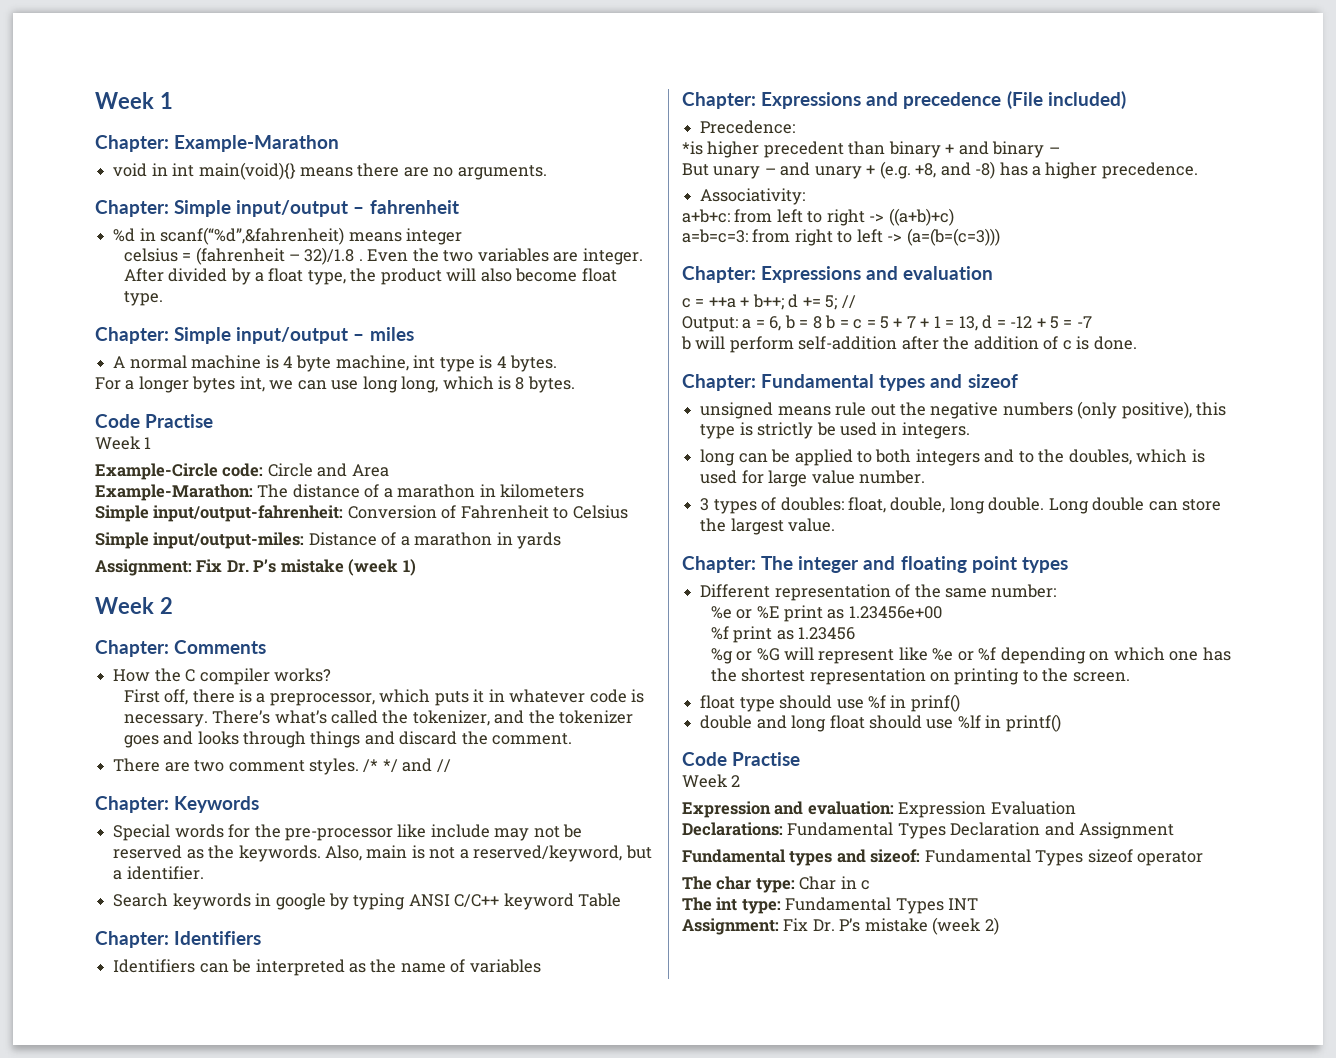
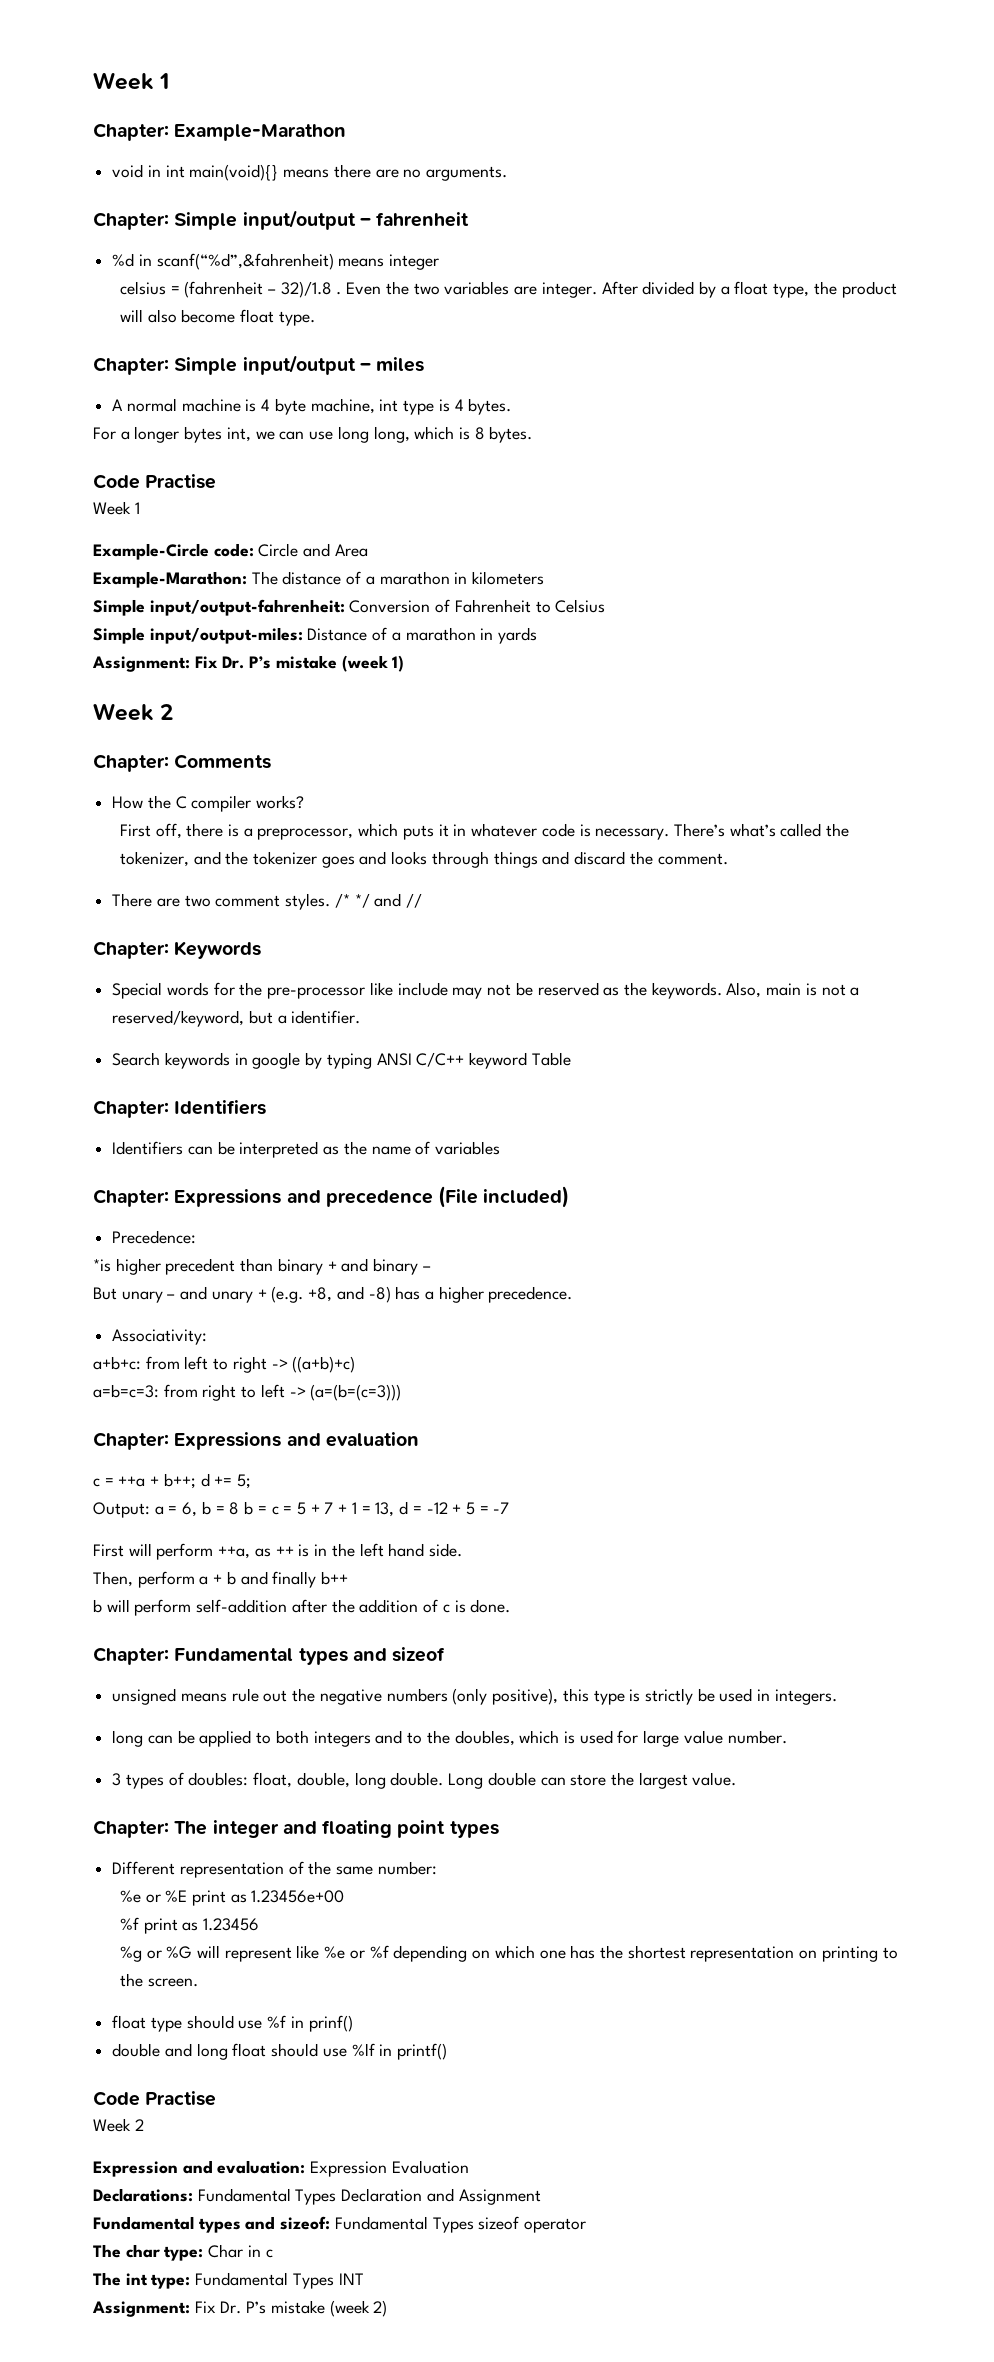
- c = ++a + b++; d += 5; //
+ c = ++a + b++; d += 5;
+ First will perform ++a, as ++ is in the left hand side.
+ Then, perform a + b and finally b++

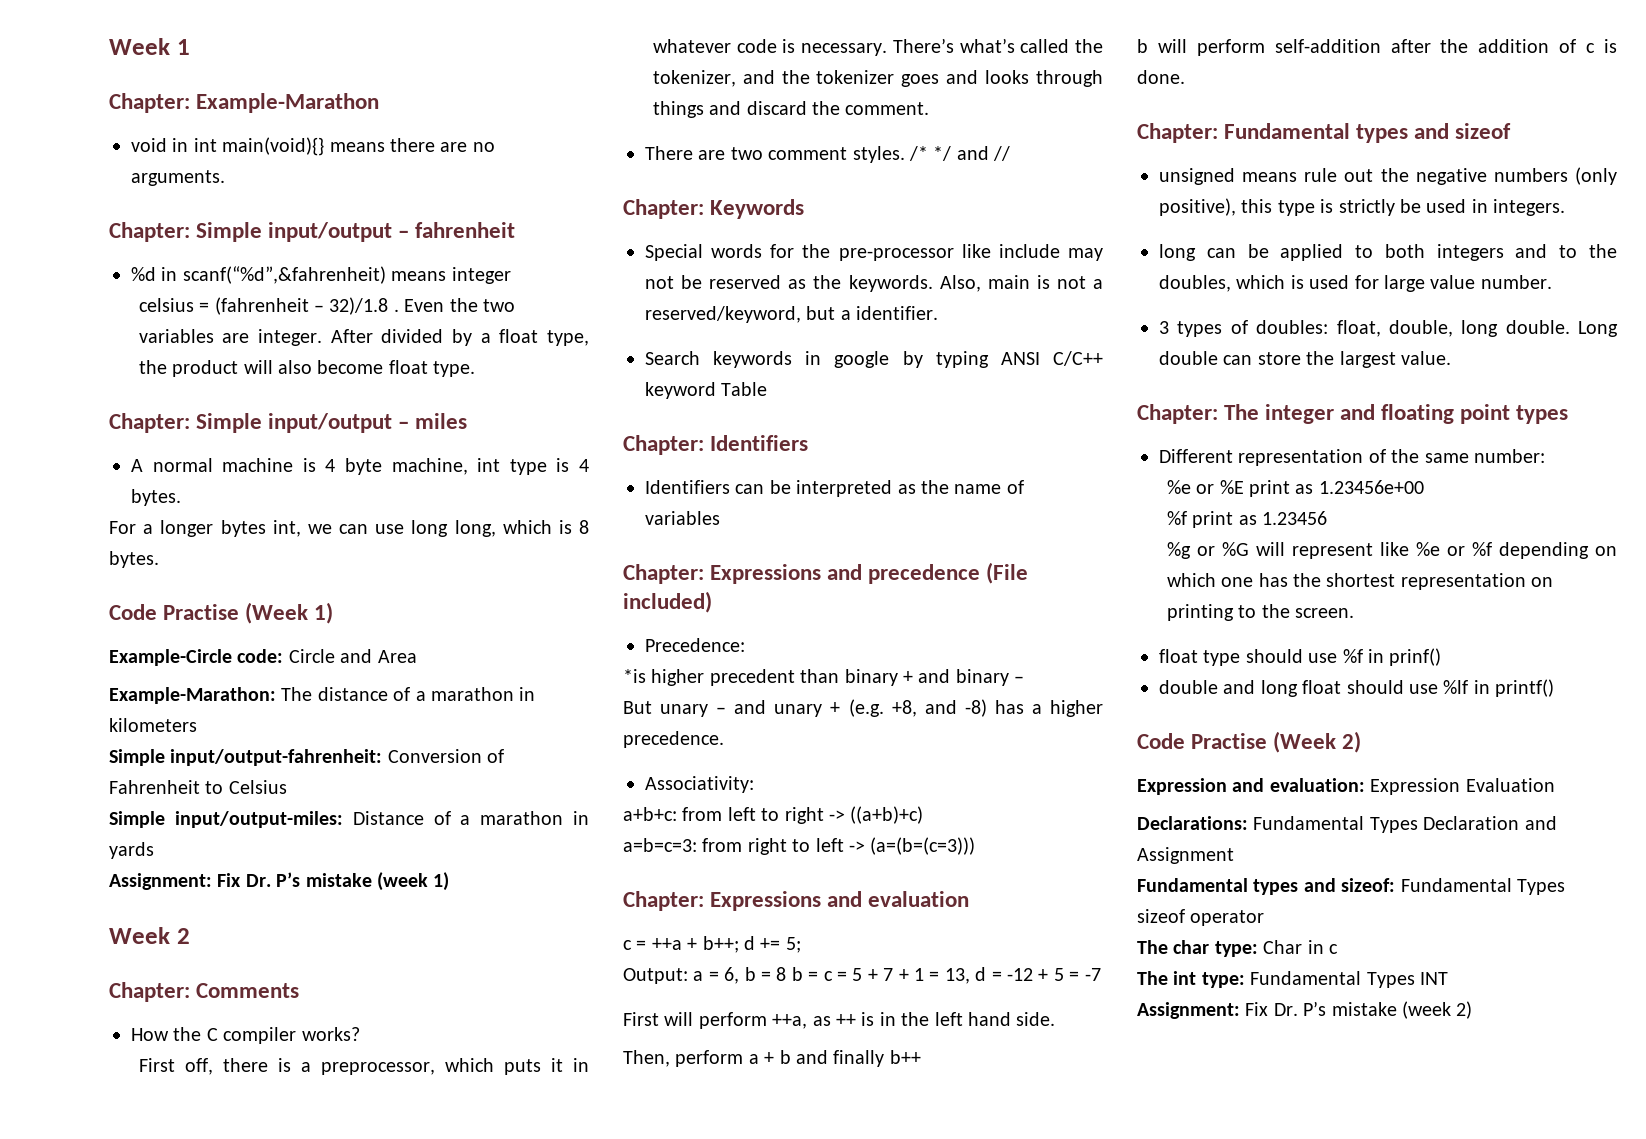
  For a longer bytes int, we can use long long, which is 8 bytes.
- Code Practise
- Week 1
+ Code Practise (Week 1)
  double and long float should use %lf in printf()
- Code Practise
- Week 2
+ Code Practise (Week 2)

